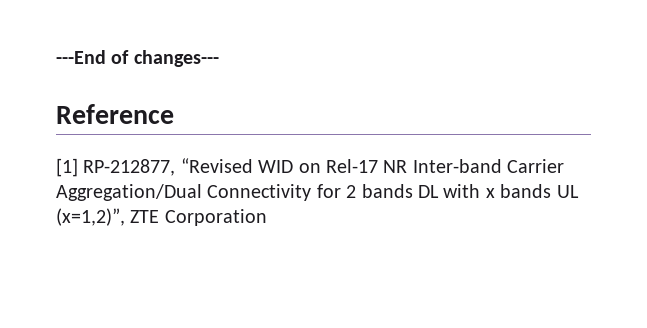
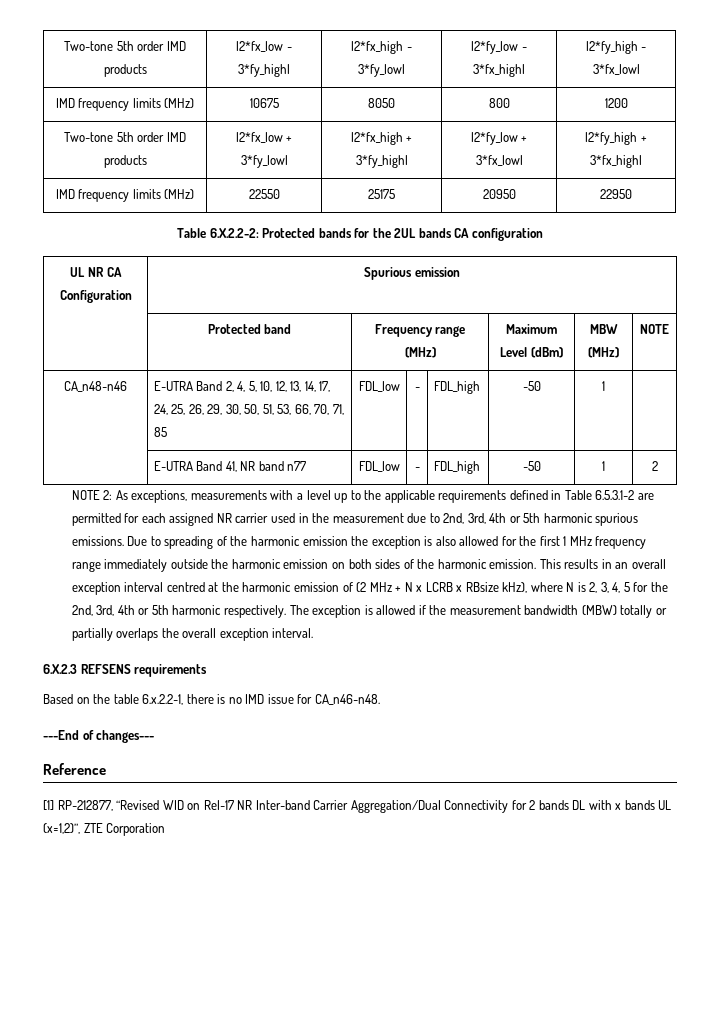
+ Two-tone 5th order IMD products | |2*fx_low - 3*fy_high| | |2*fx_high - 3*fy_low| | |2*fy_low - 3*fx_high| | |2*fy_high - 3*fx_low|
+ IMD frequency limits (MHz) | 10675 | 8050 | 800 | 1200
+ Two-tone 5th order IMD products | |2*fx_low + 3*fy_low| | |2*fx_high + 3*fy_high| | |2*fy_low + 3*fx_low| | |2*fy_high + 3*fx_high|
+ IMD frequency limits (MHz) | 22550 | 25175 | 20950 | 22950
+ Table 6.X.2.2-2: Protected bands for the 2UL bands CA configuration
+ UL NR CA Configuration | Spurious emission
+ | Protected band | Frequency range (MHz) | Maximum Level (dBm) | MBW (MHz) | NOTE
+ CA_n48-n46 | E-UTRA Band 2, 4, 5, 10, 12, 13, 14, 17, 24, 25, 26, 29, 30, 50, 51, 53, 66, 70, 71, 85 | FDL_low | - | FDL_high | -50 | 1 |
+ | E-UTRA Band 41, NR band n77 | FDL_low | - | FDL_high | -50 | 1 | 2
+ NOTE 2: As exceptions, measurements with a level up to the applicable requirements defined in Table 6.5.3.1-2 are permitted for each assigned NR carrier used in the measurement due to 2nd, 3rd, 4th or 5th harmonic spurious emissions. Due to spreading of the harmonic emission the exception is also allowed for the first 1 MHz frequency range immediately outside the harmonic emission on both sides of the harmonic emission. This results in an overall exception interval centred at the harmonic emission of (2 MHz + N x LCRB x RBsize kHz), where N is 2, 3, 4, 5 for the 2nd, 3rd, 4th or 5th harmonic respectively. The exception is allowed if the measurement bandwidth (MBW) totally or partially overlaps the overall exception interval.
+ 6.X.2.3 REFSENS requirements
+ Based on the table 6.x.2.2-1, there is no IMD issue for CA_n46-n48.

